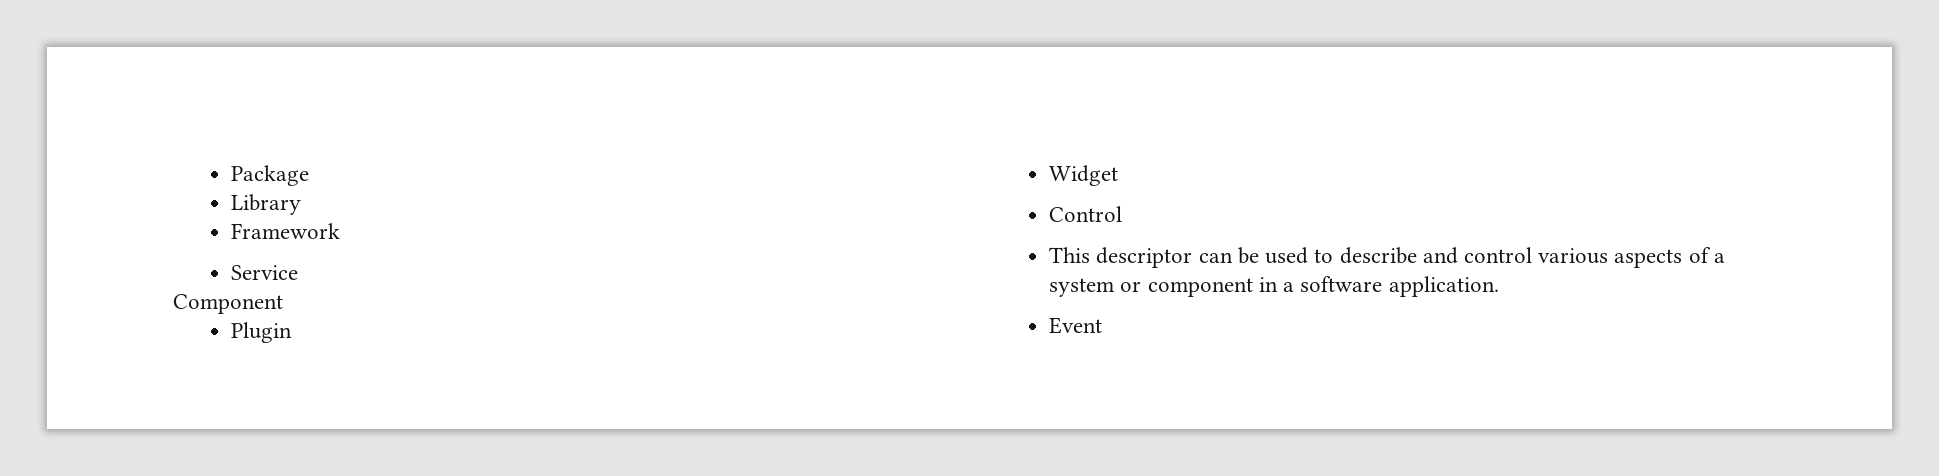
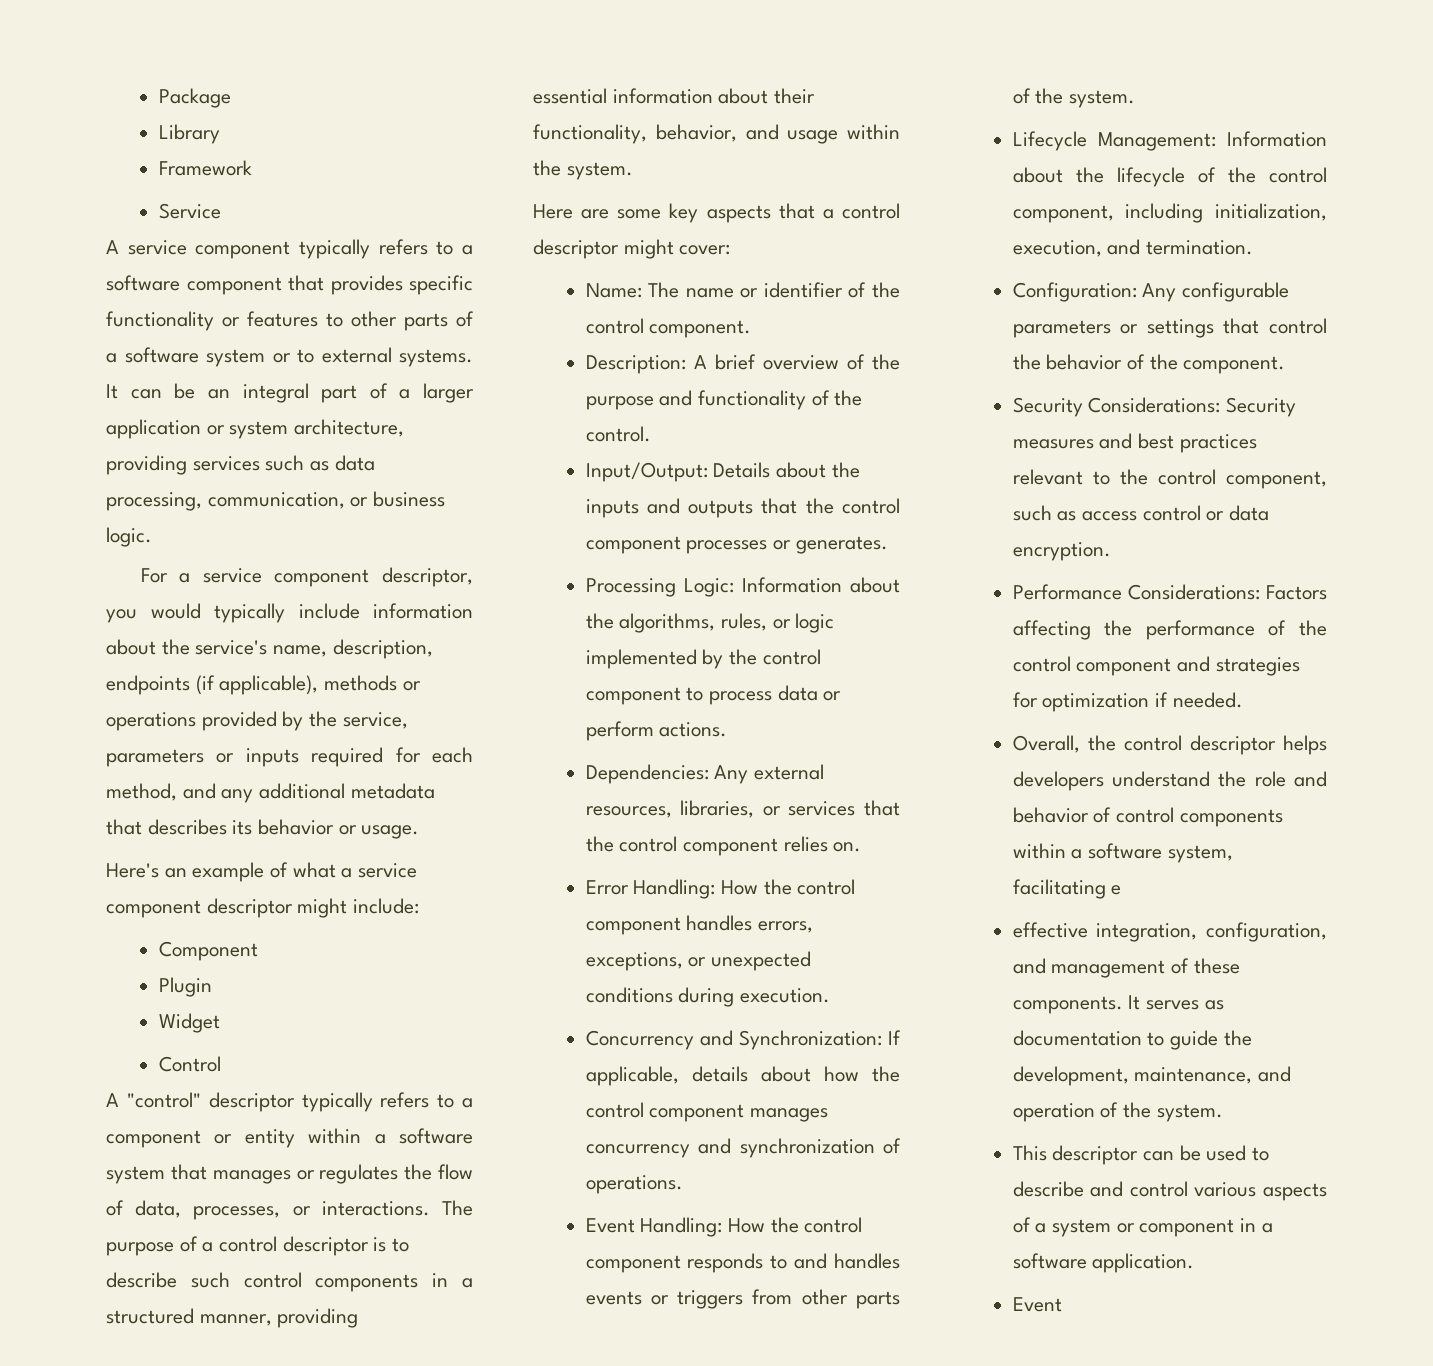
+ A service component typically refers to a software component that provides specific functionality or features to other parts of a software system or to external systems. It can be an integral part of a larger application or system architecture, providing services such as data processing, communication, or business logic.
+ For a service component descriptor, you would typically include information about the service's name, description, endpoints (if applicable), methods or operations provided by the service, parameters or inputs required for each method, and any additional metadata that describes its behavior or usage.
+ Here's an example of what a service component descriptor might include:
  Component
  Plugin
  Widget
  Control
+ A "control" descriptor typically refers to a component or entity within a software system that manages or regulates the flow of data, processes, or interactions. The purpose of a control descriptor is to describe such control components in a structured manner, providing
+ essential information about their functionality, behavior, and usage within the system.
+ Here are some key aspects that a control descriptor might cover:
+ Name: The name or identifier of the control component.
+ Description: A brief overview of the purpose and functionality of the control.
+ Input/Output: Details about the inputs and outputs that the control component processes or generates.
+ Processing Logic: Information about the algorithms, rules, or logic implemented by the control component to process data or perform actions.
+ Dependencies: Any external resources, libraries, or services that the control component relies on.
+ Error Handling: How the control component handles errors, exceptions, or unexpected conditions during execution.
+ Concurrency and Synchronization: If applicable, details about how the control component manages concurrency and synchronization of operations.
+ Event Handling: How the control component responds to and handles events or triggers from other parts of the system.
+ Lifecycle Management: Information about the lifecycle of the control component, including initialization, execution, and termination.
+ Configuration: Any configurable parameters or settings that control the behavior of the component.
+ Security Considerations: Security measures and best practices relevant to the control component, such as access control or data encryption.
+ Performance Considerations: Factors affecting the performance of the control component and strategies for optimization if needed.
+ Overall, the control descriptor helps developers understand the role and behavior of control components within a software system, facilitating e
+ effective integration, configuration, and management of these components. It serves as documentation to guide the development, maintenance, and operation of the system.

